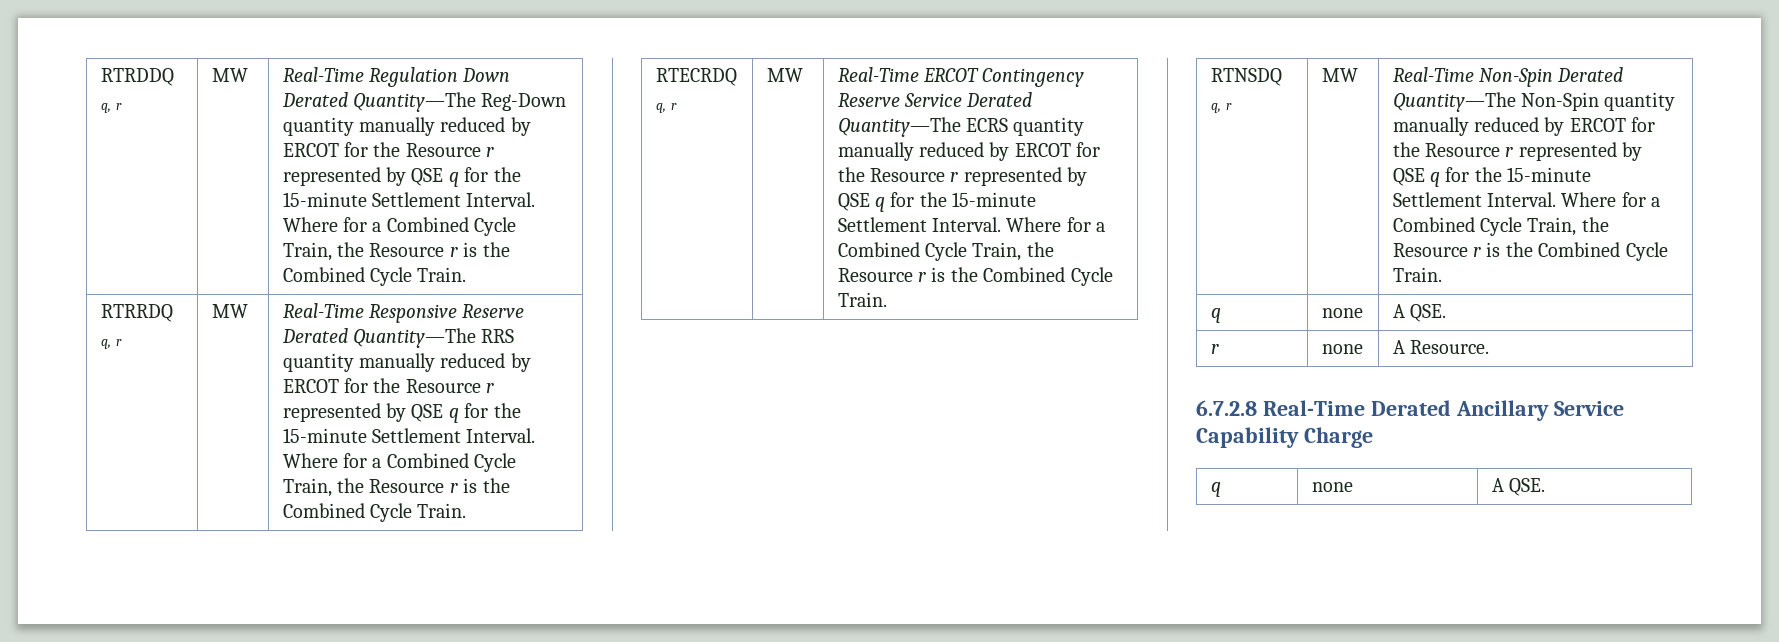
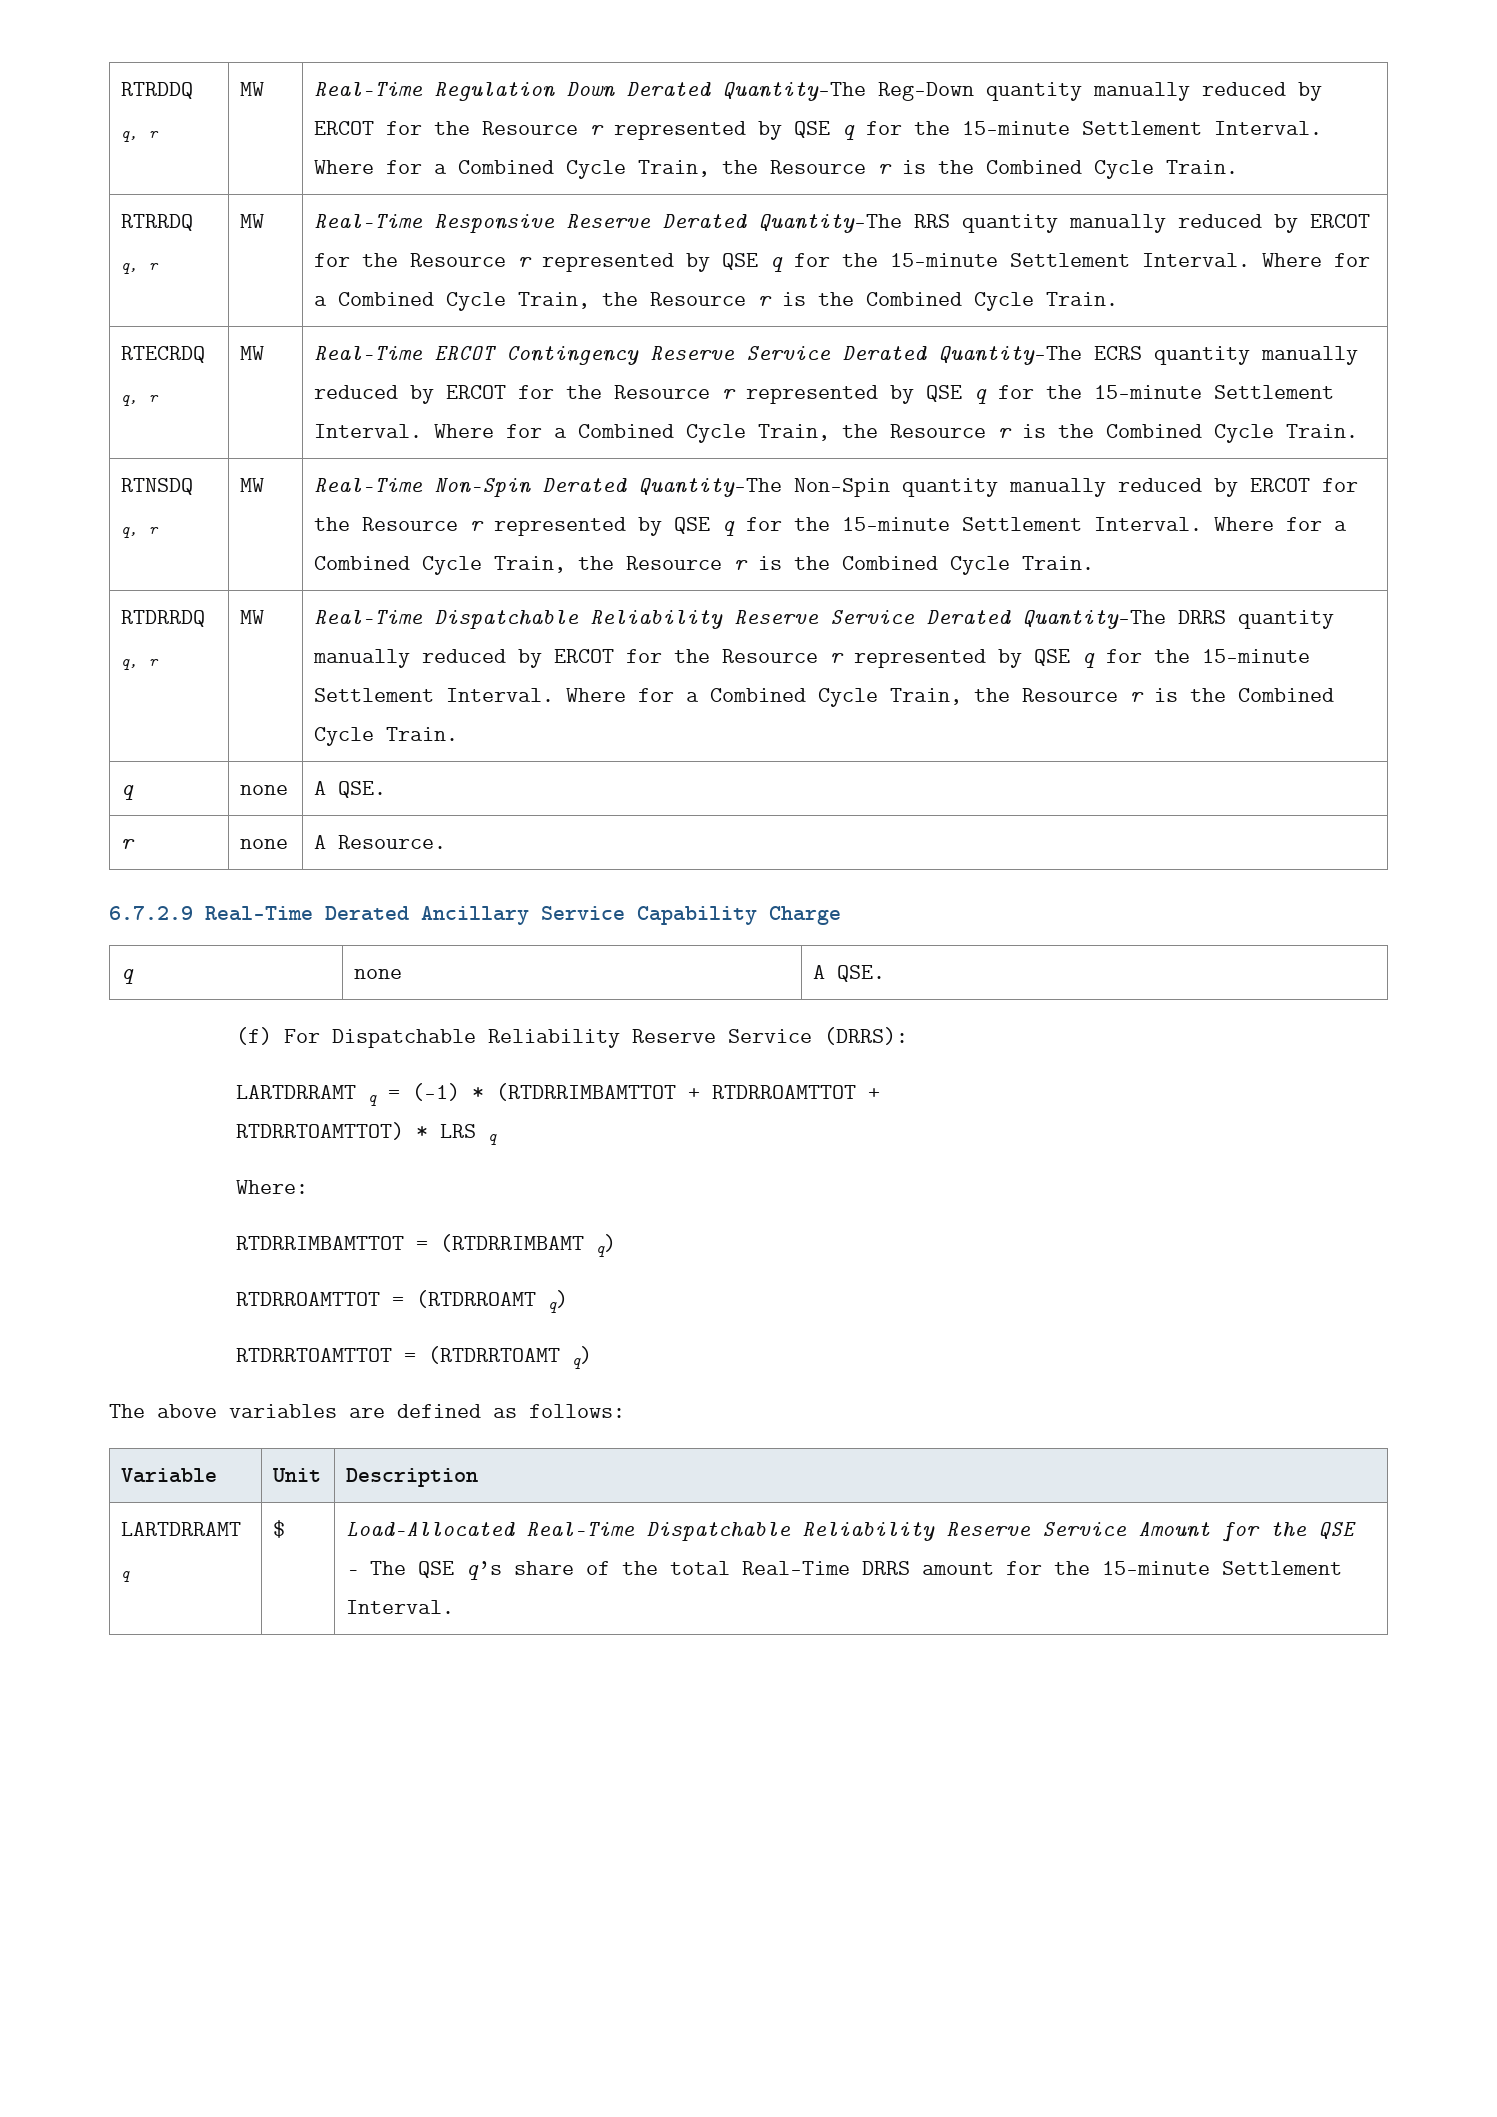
+ RTDRRDQ q, r | MW | Real-Time Dispatchable Reliability Reserve Service Derated Quantity—The DRRS quantity manually reduced by ERCOT for the Resource r represented by QSE q for the 15-minute Settlement Interval. Where for a Combined Cycle Train, the Resource r is the Combined Cycle Train.
- 6.7.2.8 Real-Time Derated Ancillary Service Capability Charge
+ 6.7.2.9 Real-Time Derated Ancillary Service Capability Charge
+ (f) For Dispatchable Reliability Reserve Service (DRRS):
+ LARTDRRAMT q = (-1) * (RTDRRIMBAMTTOT + RTDRROAMTTOT +
+ RTDRRTOAMTTOT) * LRS q
+ Where:
+ RTDRRIMBAMTTOT = (RTDRRIMBAMT q)
+ RTDRROAMTTOT = (RTDRROAMT q)
+ RTDRRTOAMTTOT = (RTDRRTOAMT q)
+ The above variables are defined as follows:
+ Variable | Unit | Description
+ LARTDRRAMT q | $ | Load-Allocated Real-Time Dispatchable Reliability Reserve Service Amount for the QSE - The QSE q’s share of the total Real-Time DRRS amount for the 15-minute Settlement Interval.

